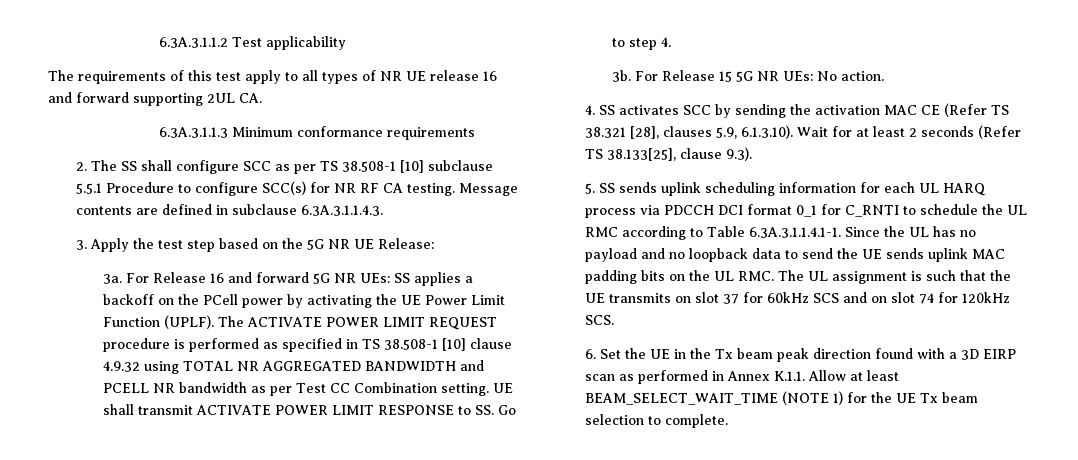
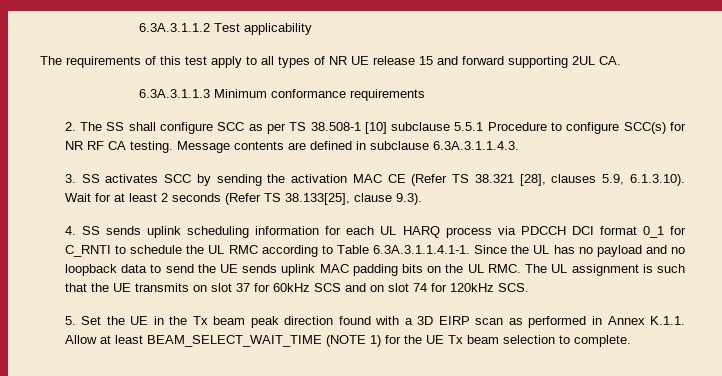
- The requirements of this test apply to all types of NR UE release 16 and forward supporting 2UL CA.
+ The requirements of this test apply to all types of NR UE release 15 and forward supporting 2UL CA.
- 3. Apply the test step based on the 5G NR UE Release:
- 3a. For Release 16 and forward 5G NR UEs: SS applies a backoff on the PCell power by activating the UE Power Limit Function (UPLF). The ACTIVATE POWER LIMIT REQUEST procedure is performed as specified in TS 38.508-1 [10] clause 4.9.32 using TOTAL NR AGGREGATED BANDWIDTH and PCELL NR bandwidth as per Test CC Combination setting. UE shall transmit ACTIVATE POWER LIMIT RESPONSE to SS. Go to step 4.
- 3b. For Release 15 5G NR UEs: No action.
- 4. SS activates SCC by sending the activation MAC CE (Refer TS 38.321 [28], clauses 5.9, 6.1.3.10). Wait for at least 2 seconds (Refer TS 38.133[25], clause 9.3).
+ 3. SS activates SCC by sending the activation MAC CE (Refer TS 38.321 [28], clauses 5.9, 6.1.3.10). Wait for at least 2 seconds (Refer TS 38.133[25], clause 9.3).
- 5. SS sends uplink scheduling information for each UL HARQ process via PDCCH DCI format 0_1 for C_RNTI to schedule the UL RMC according to Table 6.3A.3.1.1.4.1-1. Since the UL has no payload and no loopback data to send the UE sends uplink MAC padding bits on the UL RMC. The UL assignment is such that the UE transmits on slot 37 for 60kHz SCS and on slot 74 for 120kHz SCS.
+ 4. SS sends uplink scheduling information for each UL HARQ process via PDCCH DCI format 0_1 for C_RNTI to schedule the UL RMC according to Table 6.3A.3.1.1.4.1-1. Since the UL has no payload and no loopback data to send the UE sends uplink MAC padding bits on the UL RMC. The UL assignment is such that the UE transmits on slot 37 for 60kHz SCS and on slot 74 for 120kHz SCS.
- 6. Set the UE in the Tx beam peak direction found with a 3D EIRP scan as performed in Annex K.1.1. Allow at least BEAM_SELECT_WAIT_TIME (NOTE 1) for the UE Tx beam selection to complete.
+ 5. Set the UE in the Tx beam peak direction found with a 3D EIRP scan as performed in Annex K.1.1. Allow at least BEAM_SELECT_WAIT_TIME (NOTE 1) for the UE Tx beam selection to complete.

